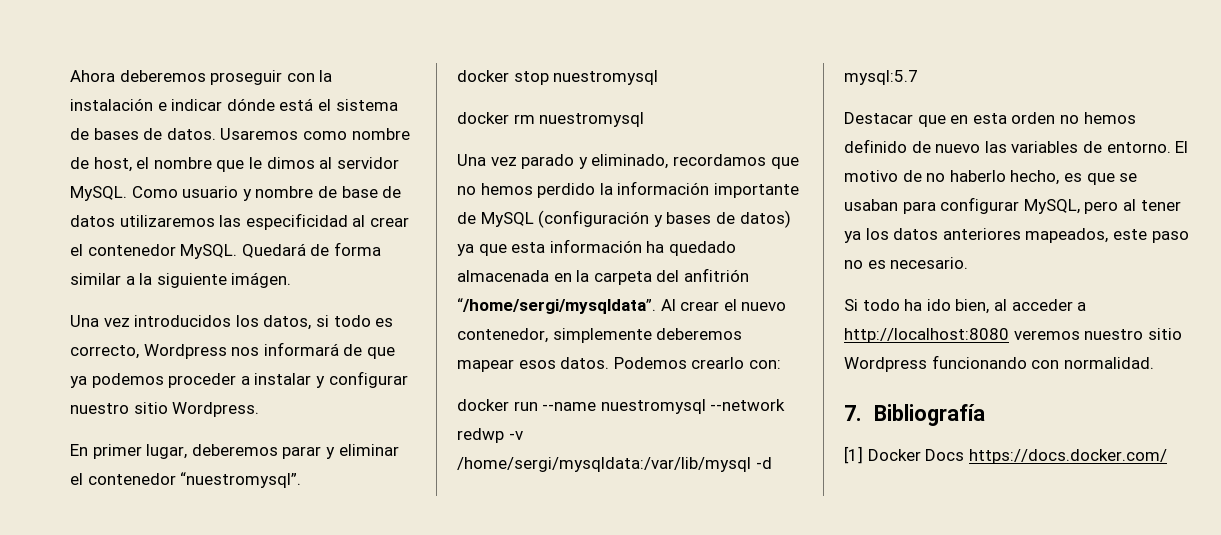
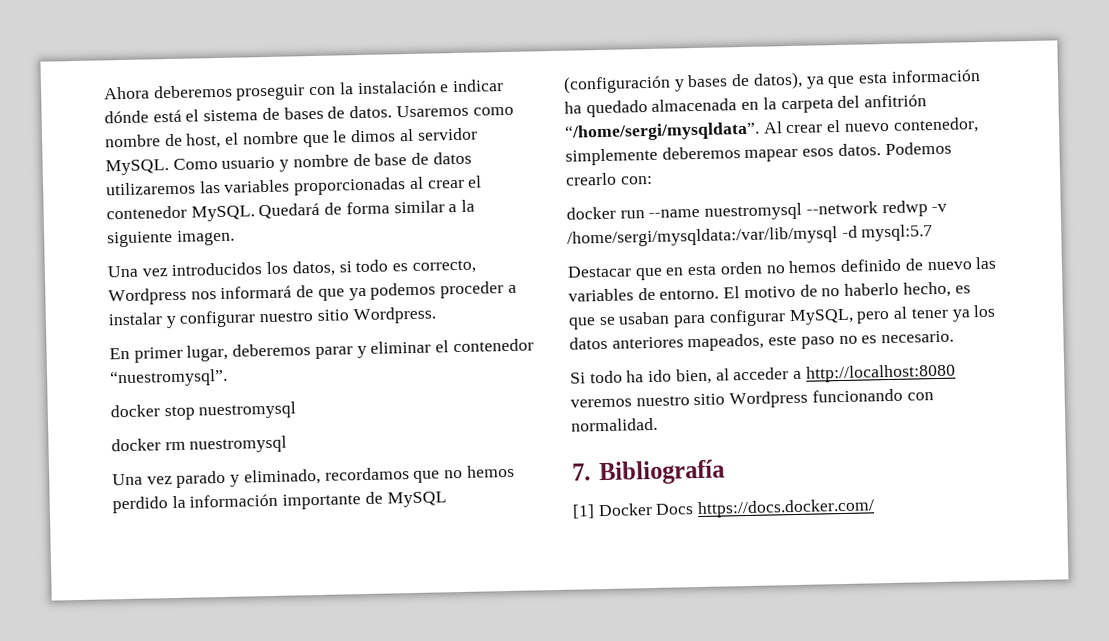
- Como usuario y nombre de base de datos utilizaremos las especificidad al crear el contenedor MySQL.
+ Como usuario y nombre de base de datos utilizaremos las variables proporcionadas al crear el contenedor MySQL.
- Quedará de forma similar a la siguiente imágen.
+ Quedará de forma similar a la siguiente imagen.
- Una vez parado y eliminado, recordamos que no hemos perdido la información importante de MySQL (configuración y bases de datos) ya que esta información ha quedado almacenada en la carpeta del anfitrión “/home/sergi/mysqldata”.
+ Una vez parado y eliminado, recordamos que no hemos perdido la información importante de MySQL (configuración y bases de datos), ya que esta información ha quedado almacenada en la carpeta del anfitrión “/home/sergi/mysqldata”.

